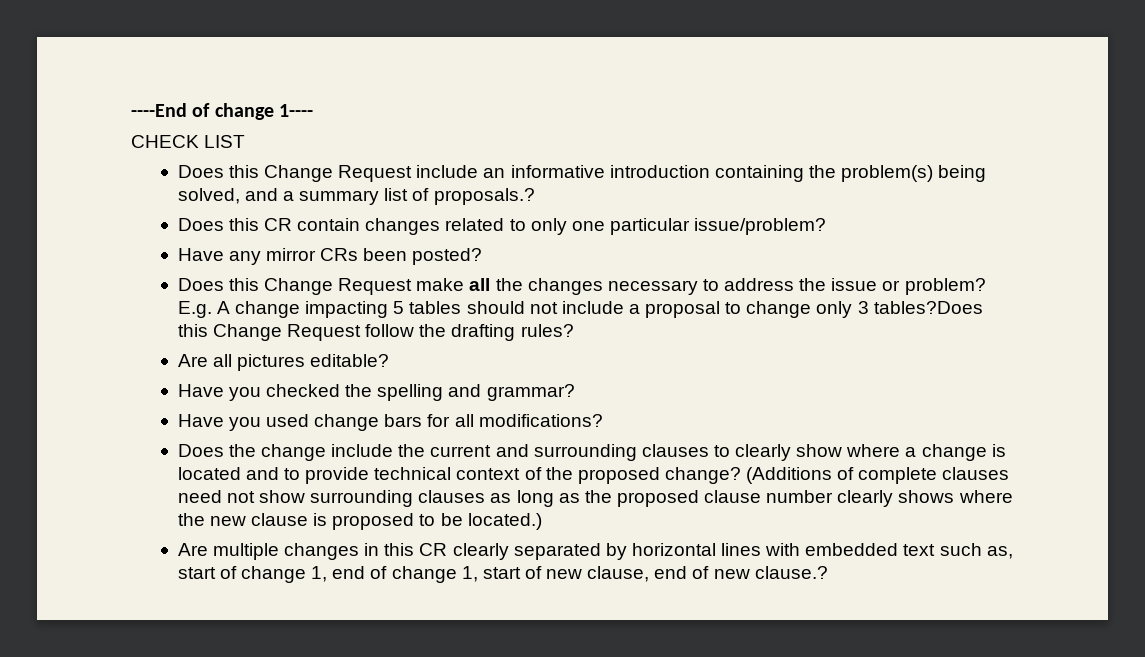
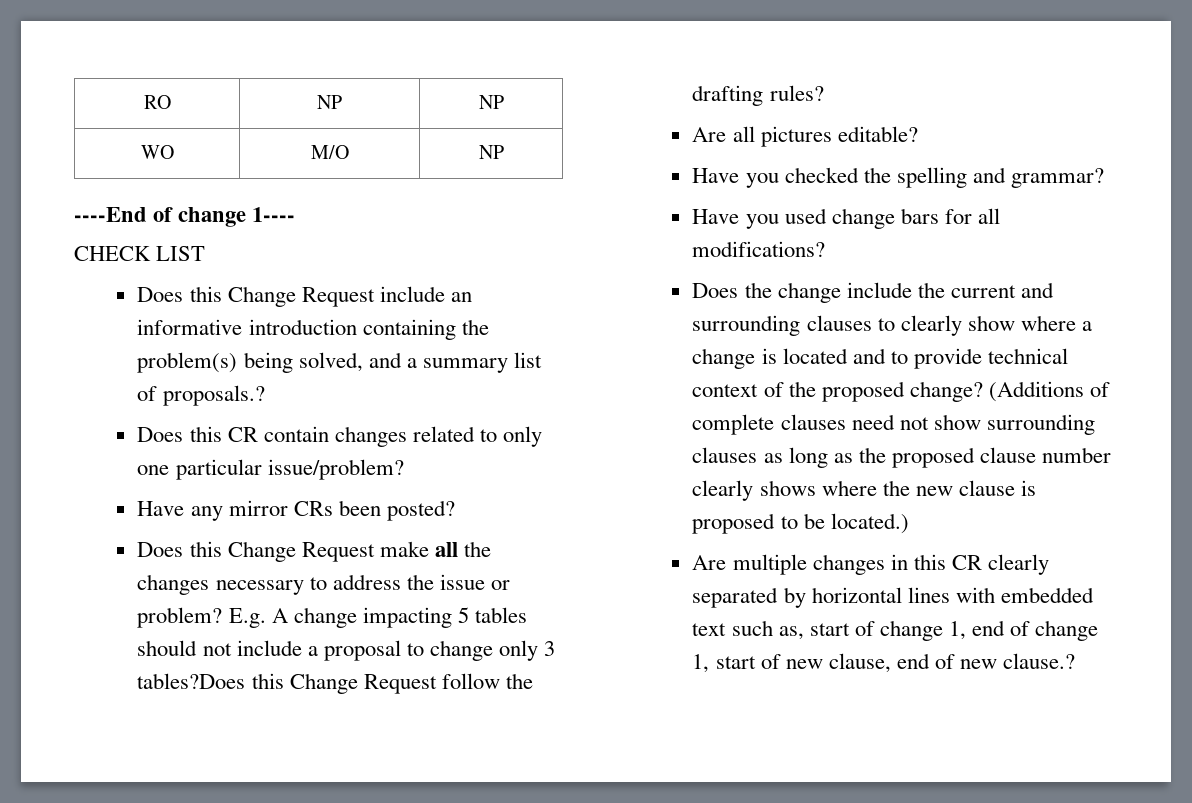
+ RO | NP | NP
+ WO | M/O | NP

